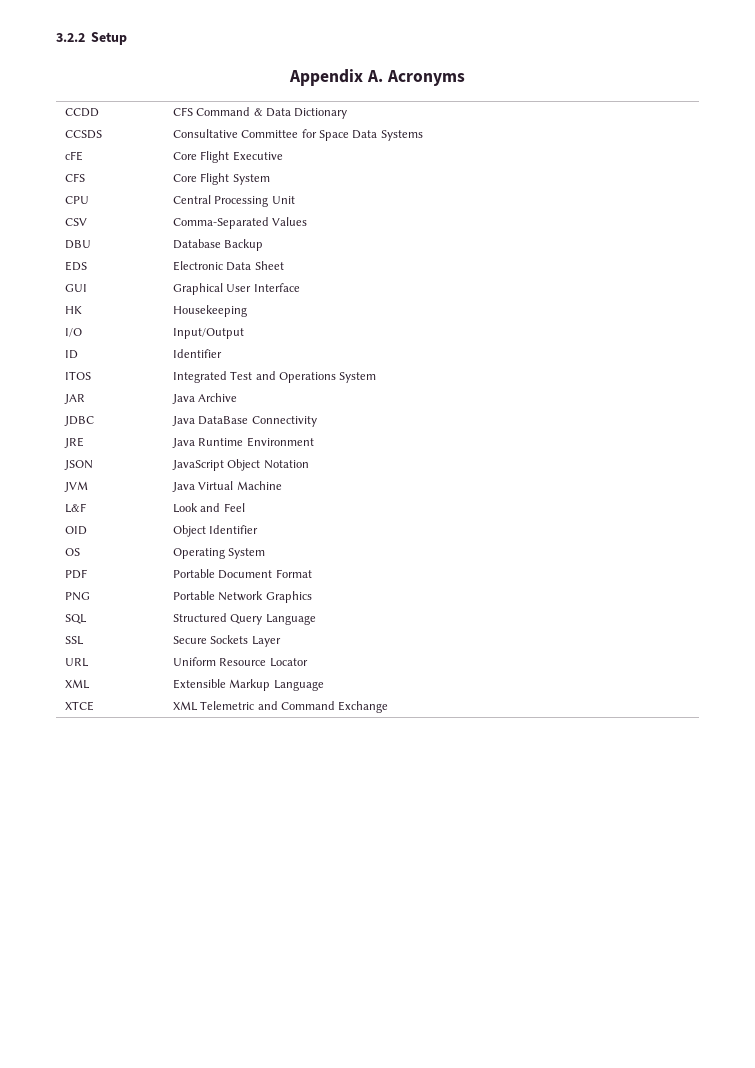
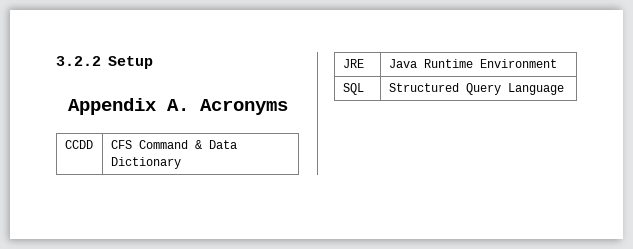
- CCSDS | Consultative Committee for Space Data Systems
- cFE | Core Flight Executive
- CFS | Core Flight System
- CPU | Central Processing Unit
- CSV | Comma-Separated Values
- DBU | Database Backup
- EDS | Electronic Data Sheet
- GUI | Graphical User Interface
- HK | Housekeeping
- I/O | Input/Output
- ID | Identifier
- ITOS | Integrated Test and Operations System
- JAR | Java Archive
- JDBC | Java DataBase Connectivity
  JRE | Java Runtime Environment
- JSON | JavaScript Object Notation
- JVM | Java Virtual Machine
- L&F | Look and Feel
- OID | Object Identifier
- OS | Operating System
- PDF | Portable Document Format
- PNG | Portable Network Graphics
  SQL | Structured Query Language
- SSL | Secure Sockets Layer
- URL | Uniform Resource Locator
- XML | Extensible Markup Language
- XTCE | XML Telemetric and Command Exchange

